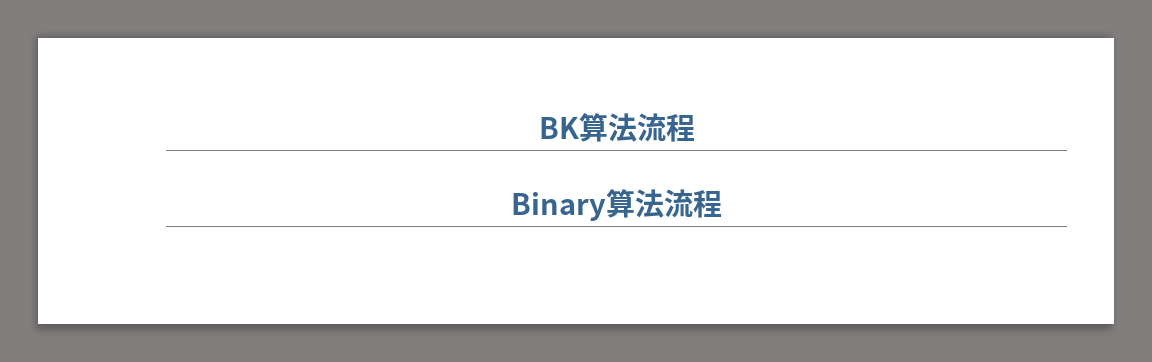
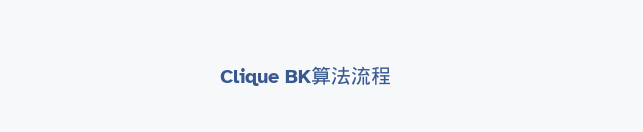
- BK算法流程
+ Clique BK算法流程
- Binary算法流程

